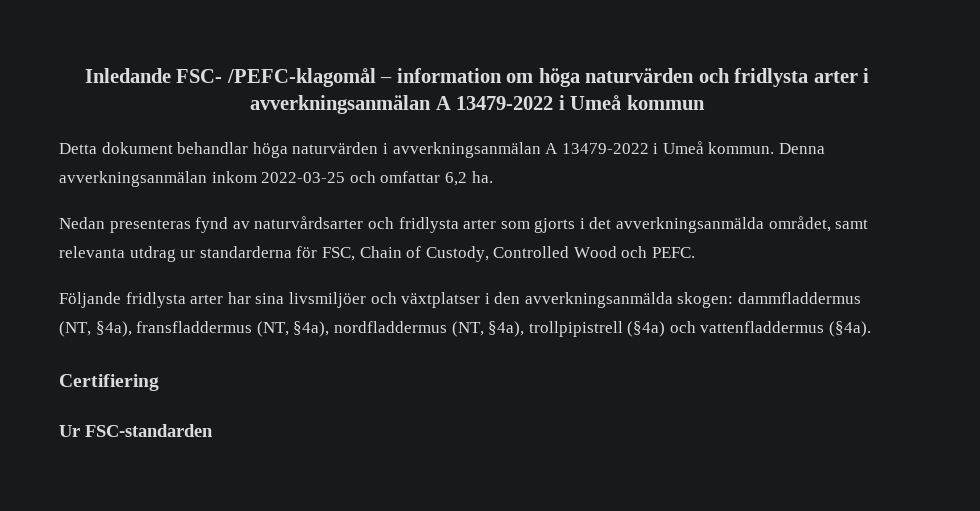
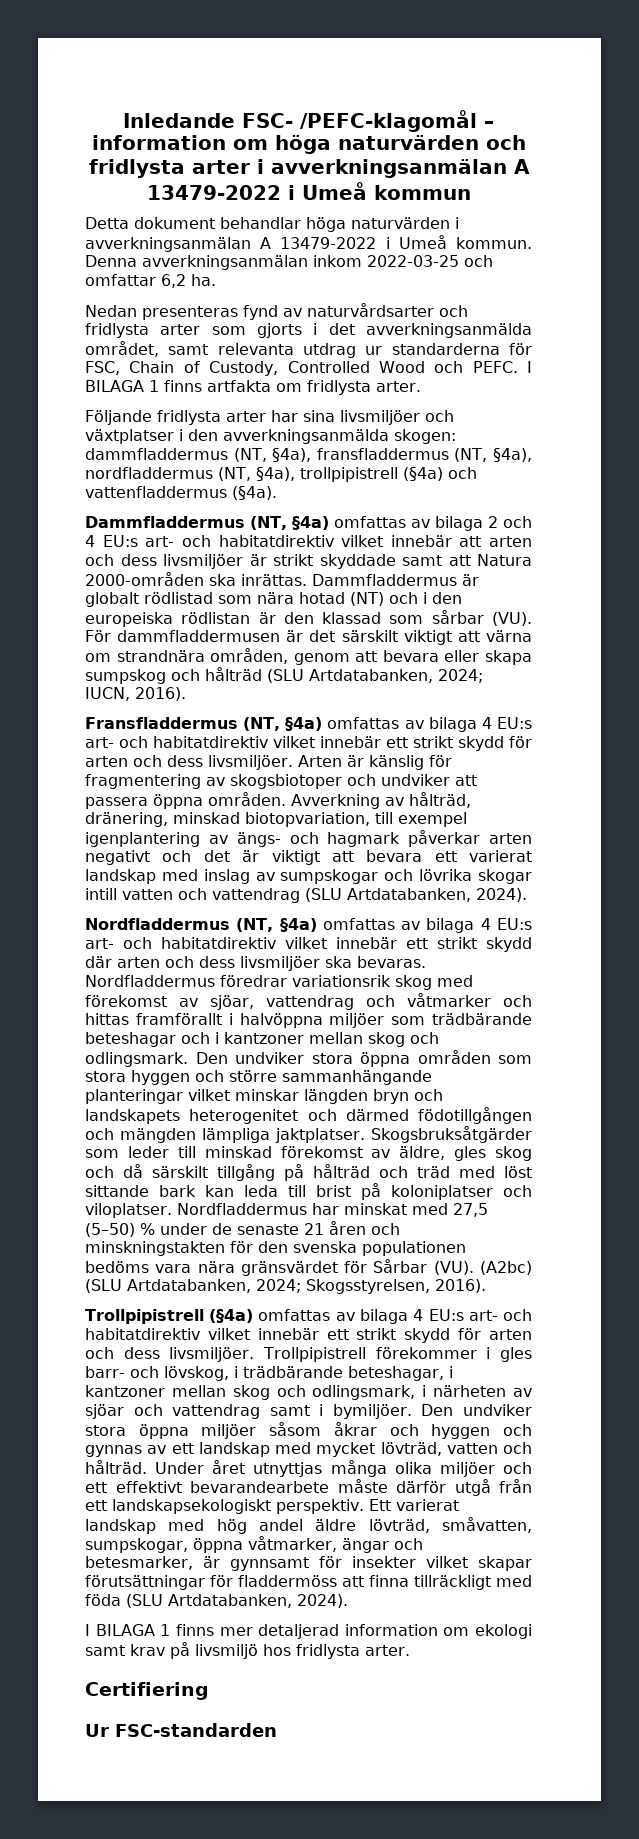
+ I BILAGA 1 finns artfakta om fridlysta arter.
+ Dammfladdermus (NT, §4a) omfattas av bilaga 2 och 4 EU:s art- och habitatdirektiv vilket innebär att arten och dess livsmiljöer är strikt skyddade samt att Natura 2000-områden ska inrättas. Dammfladdermus är globalt rödlistad som nära hotad (NT) och i den europeiska rödlistan är den klassad som sårbar (VU). För dammfladdermusen är det särskilt viktigt att värna om strandnära områden, genom att bevara eller skapa sumpskog och hålträd (SLU Artdatabanken, 2024; IUCN, 2016).
+ Fransfladdermus (NT, §4a) omfattas av bilaga 4 EU:s art- och habitatdirektiv vilket innebär ett strikt skydd för arten och dess livsmiljöer. Arten är känslig för fragmentering av skogsbiotoper och undviker att passera öppna områden. Avverkning av hålträd, dränering, minskad biotopvariation, till exempel igenplantering av ängs- och hagmark påverkar arten negativt och det är viktigt att bevara ett varierat landskap med inslag av sumpskogar och lövrika skogar intill vatten och vattendrag (SLU Artdatabanken, 2024).
+ Nordfladdermus (NT, §4a) omfattas av bilaga 4 EU:s art- och habitatdirektiv vilket innebär ett strikt skydd där arten och dess livsmiljöer ska bevaras. Nordfladdermus föredrar variationsrik skog med förekomst av sjöar, vattendrag och våtmarker och hittas framförallt i halvöppna miljöer som trädbärande beteshagar och i kantzoner mellan skog och odlingsmark. Den undviker stora öppna områden som stora hyggen och större sammanhängande planteringar vilket minskar längden bryn och landskapets heterogenitet och därmed födotillgången och mängden lämpliga jaktplatser. Skogsbruksåtgärder som leder till minskad förekomst av äldre, gles skog och då särskilt tillgång på hålträd och träd med löst sittande bark kan leda till brist på koloniplatser och viloplatser. Nordfladdermus har minskat med 27,5 (5–50) % under de senaste 21 åren och minskningstakten för den svenska populationen bedöms vara nära gränsvärdet för Sårbar (VU). (A2bc) (SLU Artdatabanken, 2024; Skogsstyrelsen, 2016).
+ Trollpipistrell (§4a) omfattas av bilaga 4 EU:s art- och habitatdirektiv vilket innebär ett strikt skydd för arten och dess livsmiljöer. Trollpipistrell förekommer i gles barr- och lövskog, i trädbärande beteshagar, i kantzoner mellan skog och odlingsmark, i närheten av sjöar och vattendrag samt i bymiljöer. Den undviker stora öppna miljöer såsom åkrar och hyggen och gynnas av ett landskap med mycket lövträd, vatten och hålträd. Under året utnyttjas många olika miljöer och ett effektivt bevarandearbete måste därför utgå från ett landskapsekologiskt perspektiv. Ett varierat landskap med hög andel äldre lövträd, småvatten, sumpskogar, öppna våtmarker, ängar och betesmarker, är gynnsamt för insekter vilket skapar förutsättningar för fladdermöss att finna tillräckligt med föda (SLU Artdatabanken, 2024).
+ I BILAGA 1 finns mer detaljerad information om ekologi samt krav på livsmiljö hos fridlysta arter.

